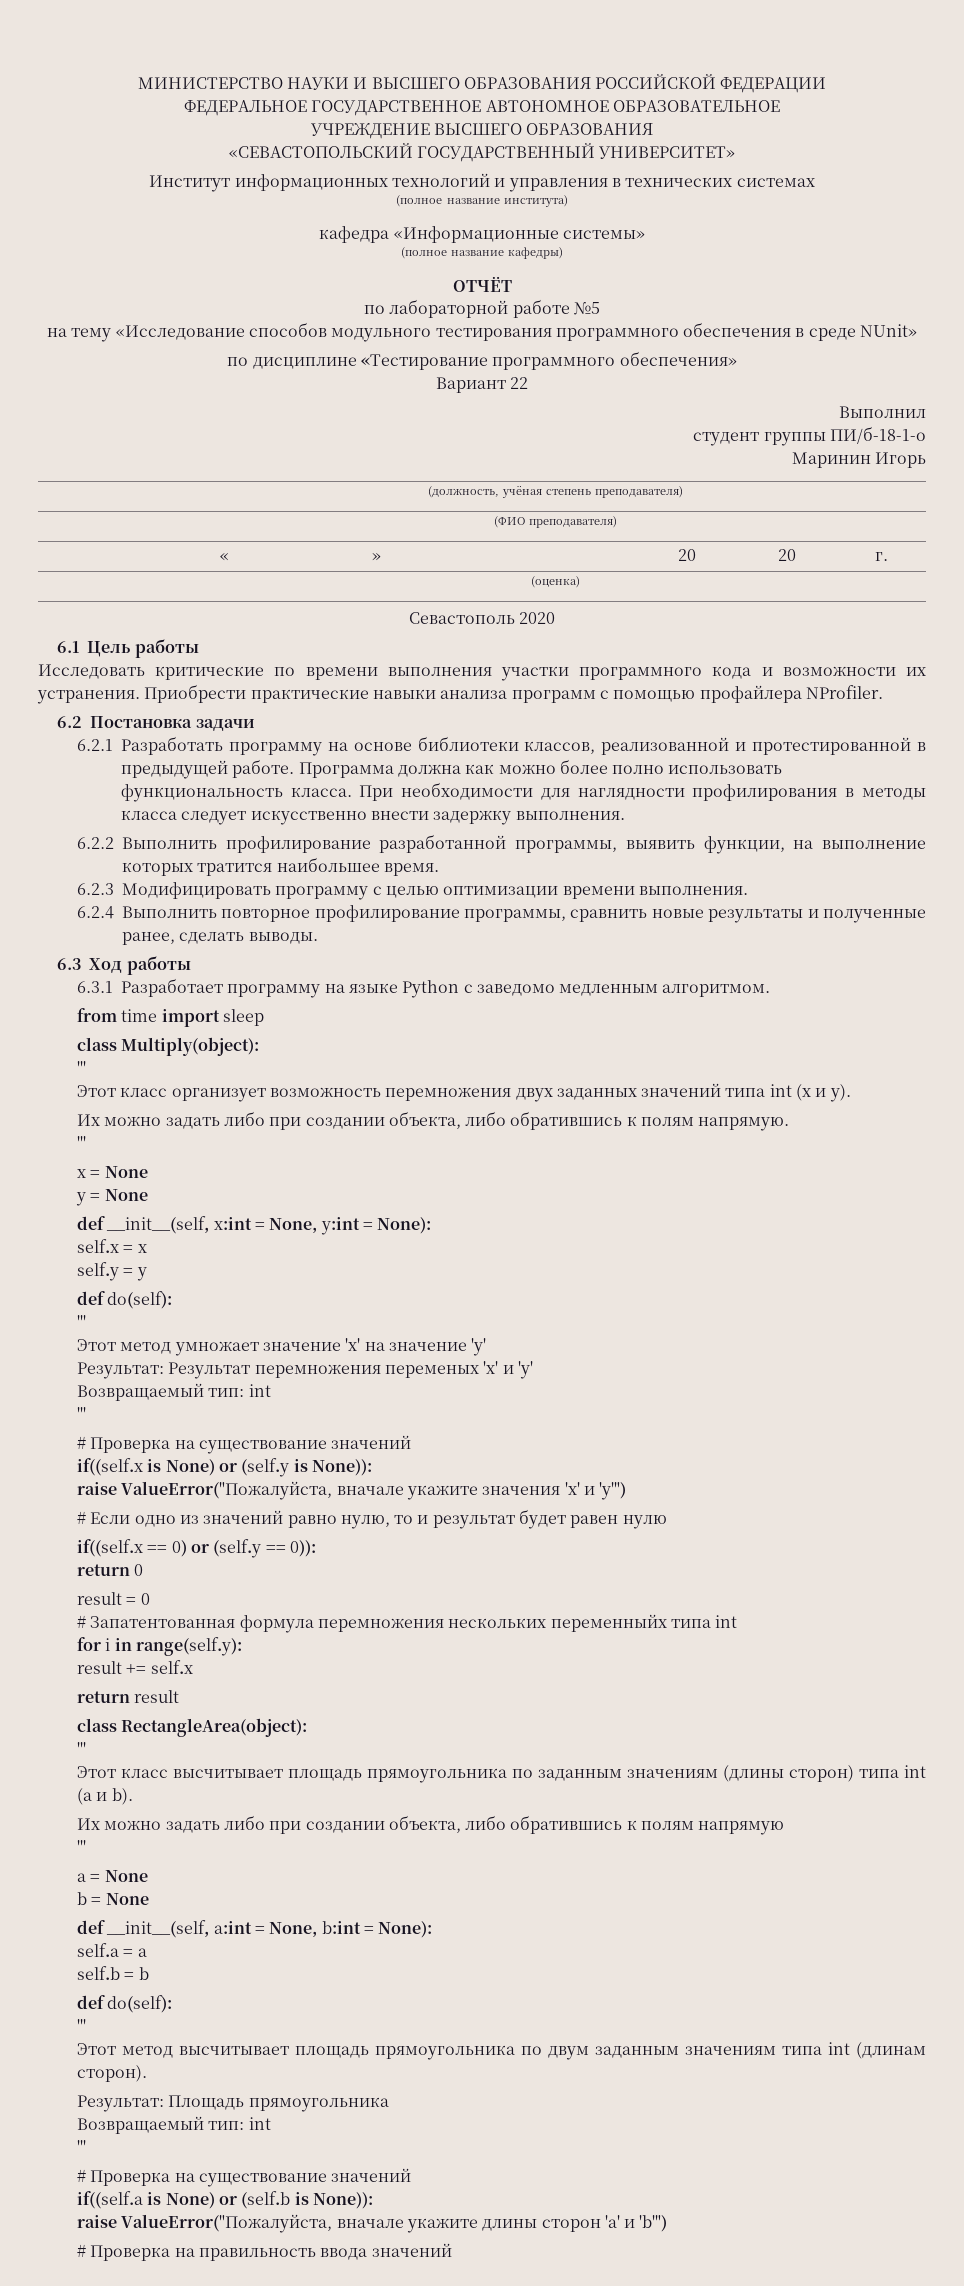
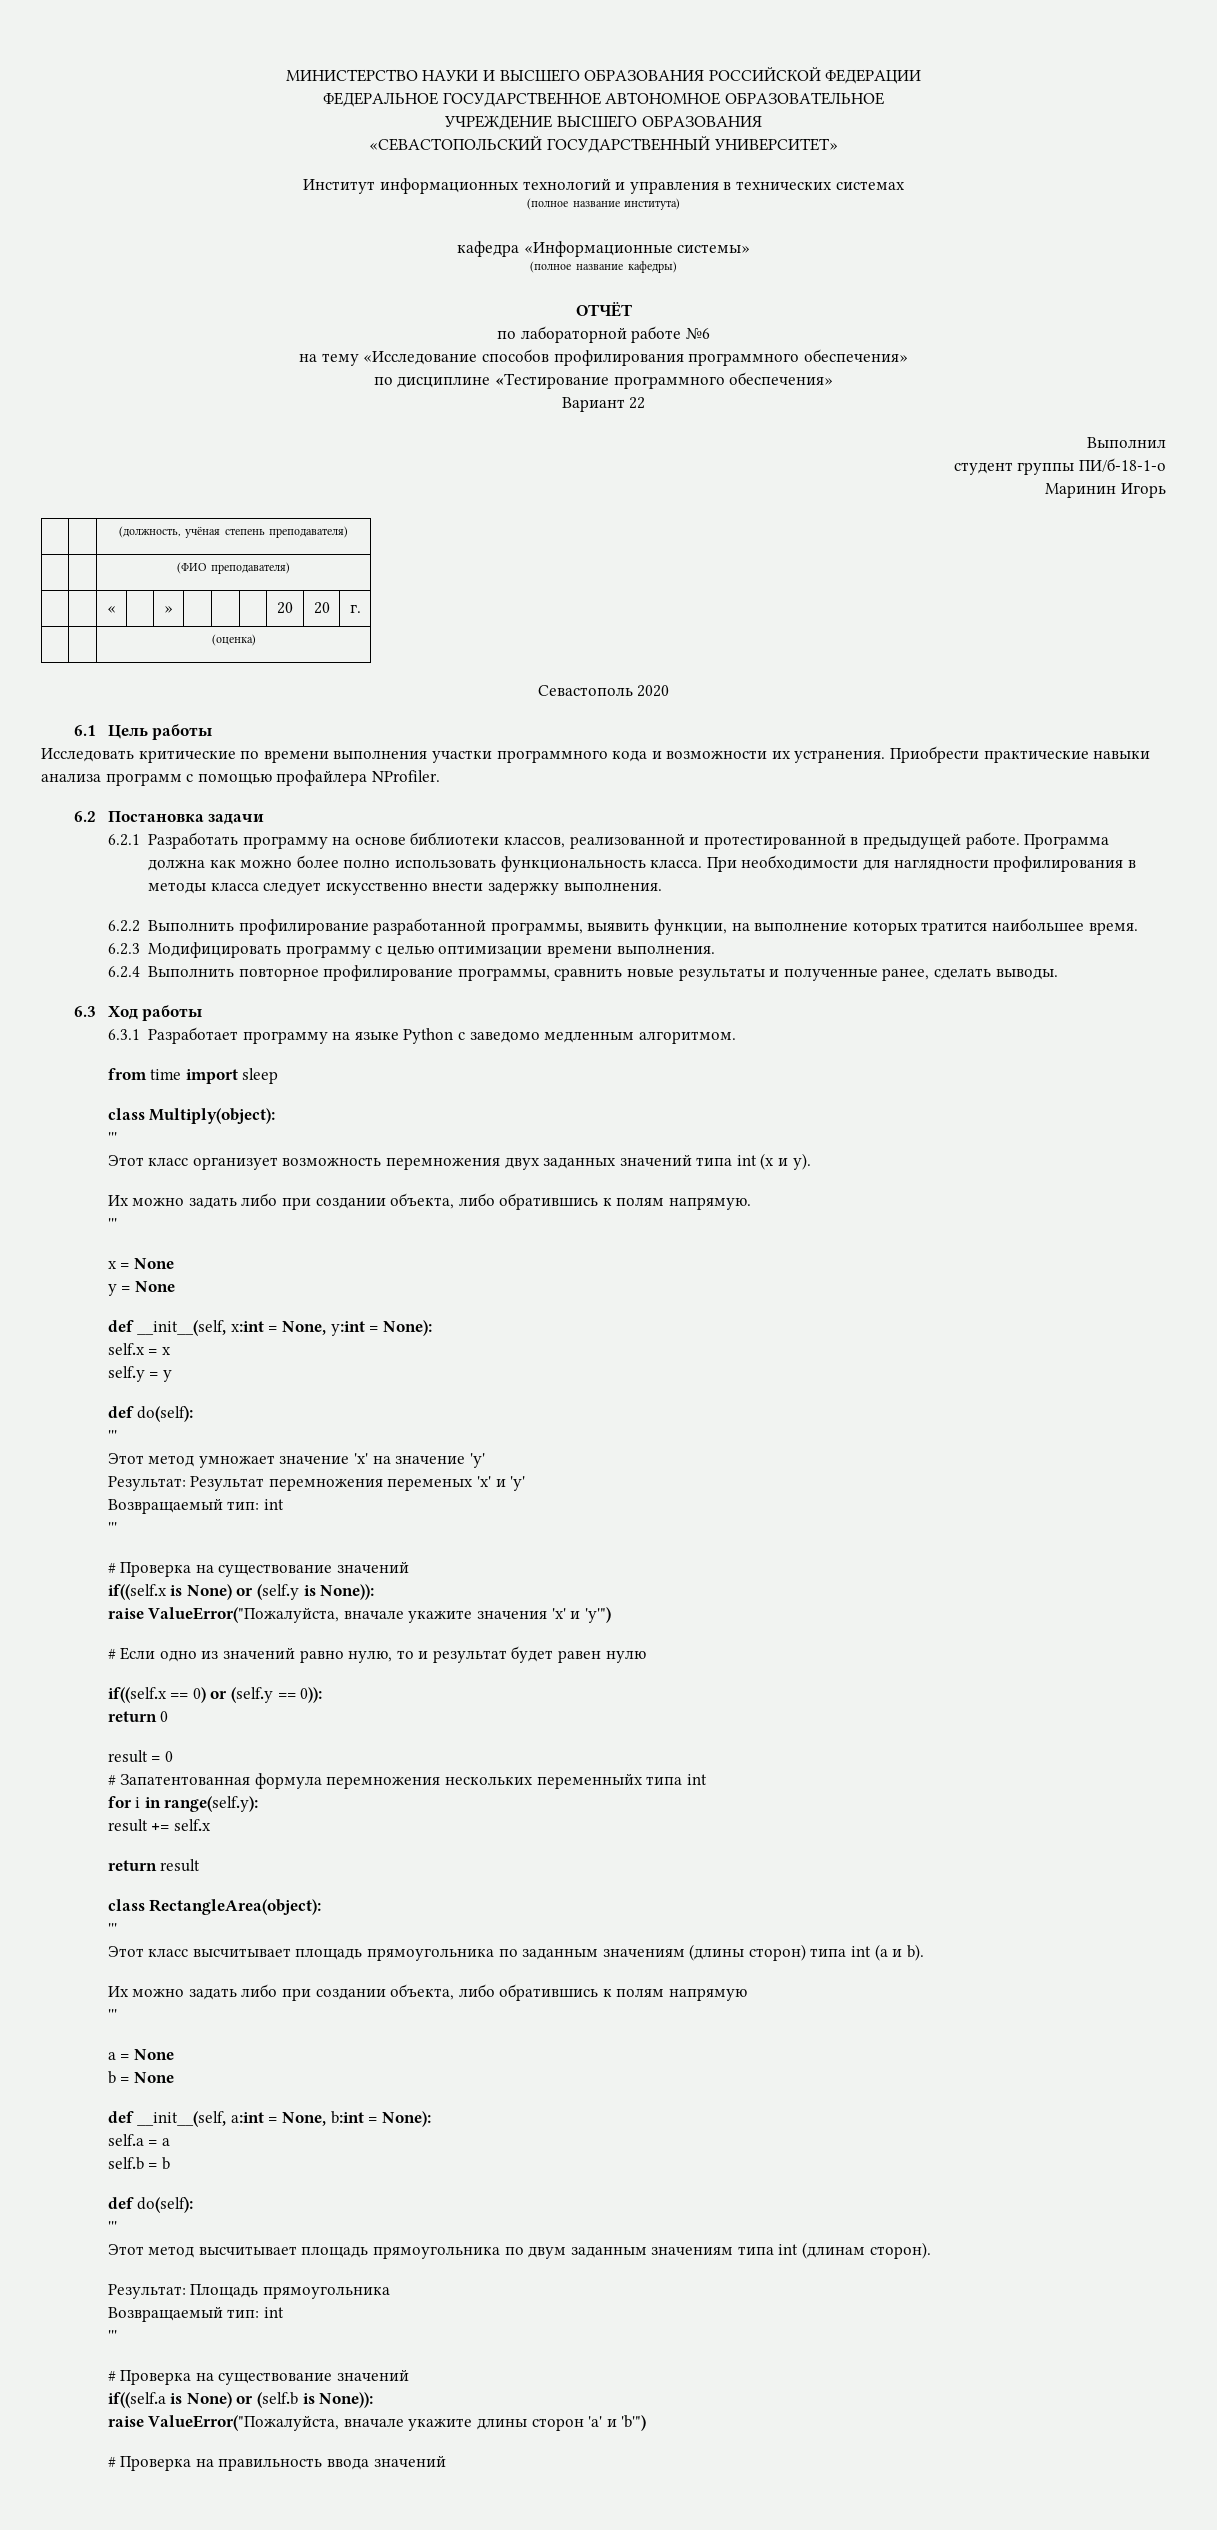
- по лабораторной работе №5
+ по лабораторной работе №6
- на тему «Исследование способов модульного тестирования программного обеспечения в среде NUnit»
+ на тему «Исследование способов профилирования программного обеспечения»

